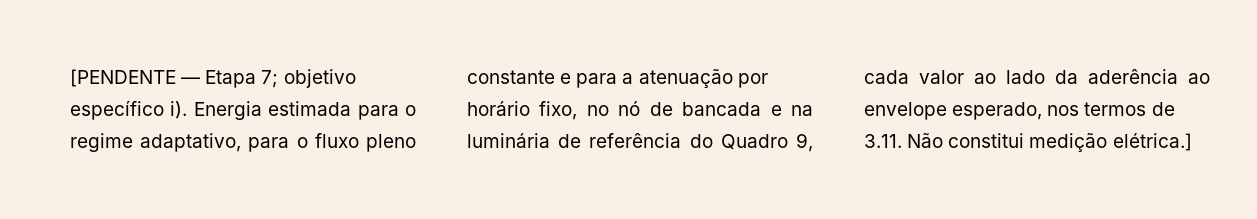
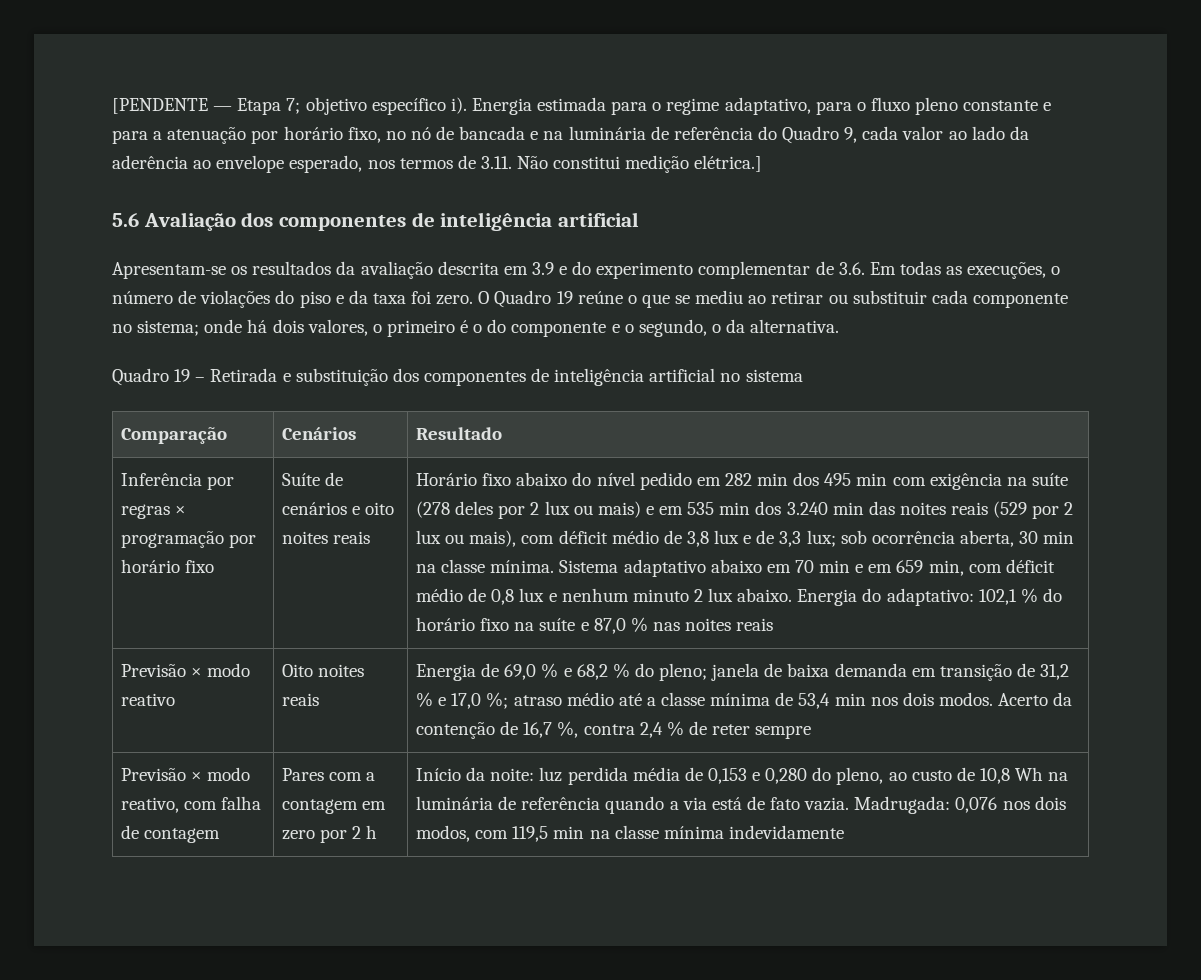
+ 5.6 Avaliação dos componentes de inteligência artificial
+ Apresentam-se os resultados da avaliação descrita em 3.9 e do experimento complementar de 3.6. Em todas as execuções, o número de violações do piso e da taxa foi zero. O Quadro 19 reúne o que se mediu ao retirar ou substituir cada componente no sistema; onde há dois valores, o primeiro é o do componente e o segundo, o da alternativa.
+ Quadro 19 – Retirada e substituição dos componentes de inteligência artificial no sistema
+ Comparação | Cenários | Resultado
+ Inferência por regras × programação por horário fixo | Suíte de cenários e oito noites reais | Horário fixo abaixo do nível pedido em 282 min dos 495 min com exigência na suíte (278 deles por 2 lux ou mais) e em 535 min dos 3.240 min das noites reais (529 por 2 lux ou mais), com déficit médio de 3,8 lux e de 3,3 lux; sob ocorrência aberta, 30 min na classe mínima. Sistema adaptativo abaixo em 70 min e em 659 min, com déficit médio de 0,8 lux e nenhum minuto 2 lux abaixo. Energia do adaptativo: 102,1 % do horário fixo na suíte e 87,0 % nas noites reais
+ Previsão × modo reativo | Oito noites reais | Energia de 69,0 % e 68,2 % do pleno; janela de baixa demanda em transição de 31,2 % e 17,0 %; atraso médio até a classe mínima de 53,4 min nos dois modos. Acerto da contenção de 16,7 %, contra 2,4 % de reter sempre
+ Previsão × modo reativo, com falha de contagem | Pares com a contagem em zero por 2 h | Início da noite: luz perdida média de 0,153 e 0,280 do pleno, ao custo de 10,8 Wh na luminária de referência quando a via está de fato vazia. Madrugada: 0,076 nos dois modos, com 119,5 min na classe mínima indevidamente

